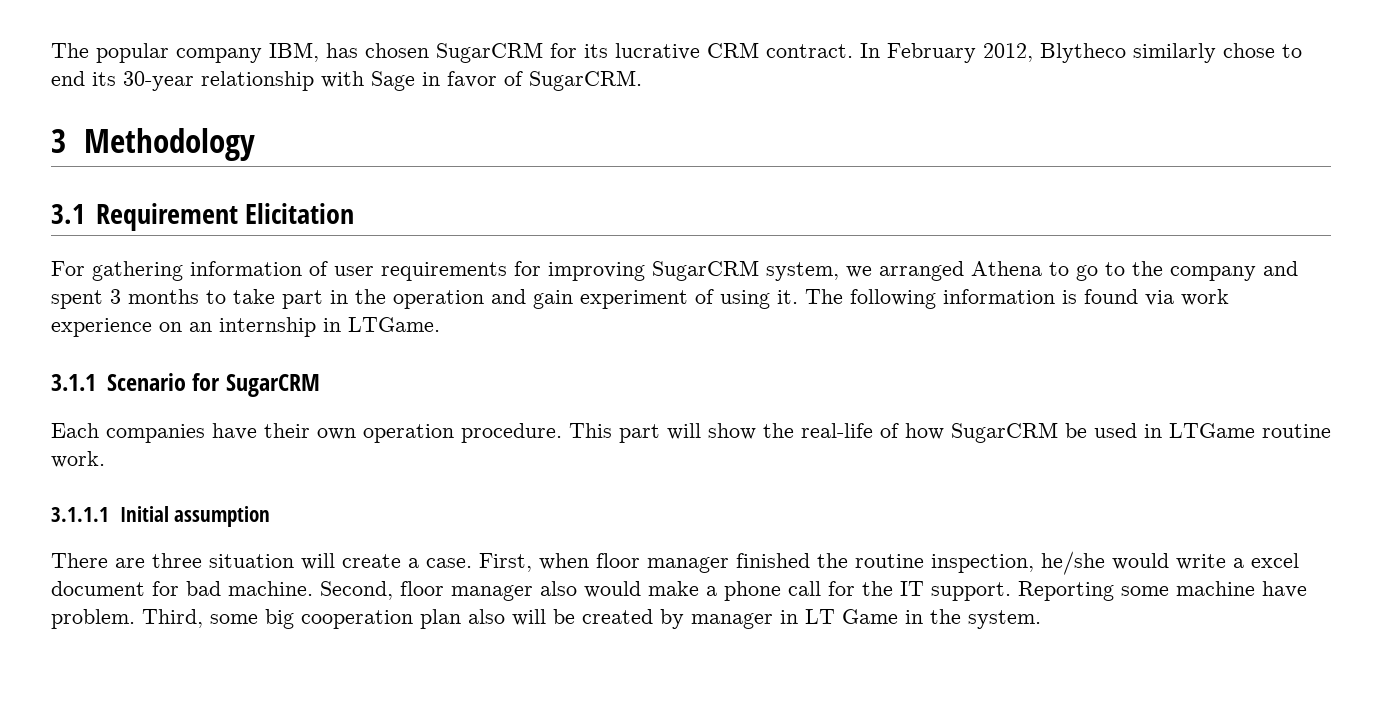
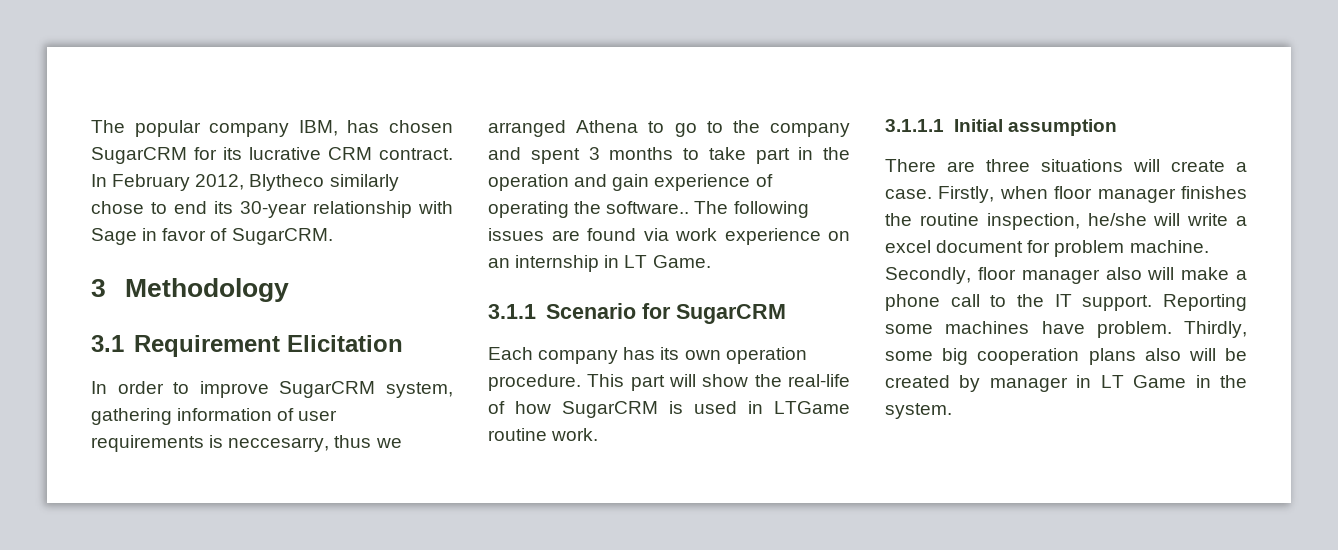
- For gathering information of user requirements for improving SugarCRM system, we arranged Athena to go to the company and spent 3 months to take part in the operation and gain experiment of using it. The following information is found via work experience on an internship in LTGame.
+ In order to improve SugarCRM system, gathering information of user requirements is neccesarry, thus we arranged Athena to go to the company and spent 3 months to take part in the operation and gain experience of operating the software.. The following issues are found via work experience on an internship in LT Game.
- Each companies have their own operation procedure.
+ Each company has its own operation procedure.
- This part will show the real-life of how SugarCRM be used in LTGame routine work.
+ This part will show the real-life of how SugarCRM is used in LTGame routine work.
- There are three situation will create a case.
+ There are three situations will create a case.
- First, when floor manager finished the routine inspection, he/she would write a excel document for bad machine. Second, floor manager also would make a phone call for the IT support.
+ Firstly, when floor manager finishes the routine inspection, he/she will write a excel document for problem machine. Secondly, floor manager also will make a phone call to the IT support.
- Reporting some machine have problem.
+ Reporting some machines have problem.
- Third, some big cooperation plan also will be created by manager in LT Game in the system.
+ Thirdly, some big cooperation plans also will be created by manager in LT Game in the system.

